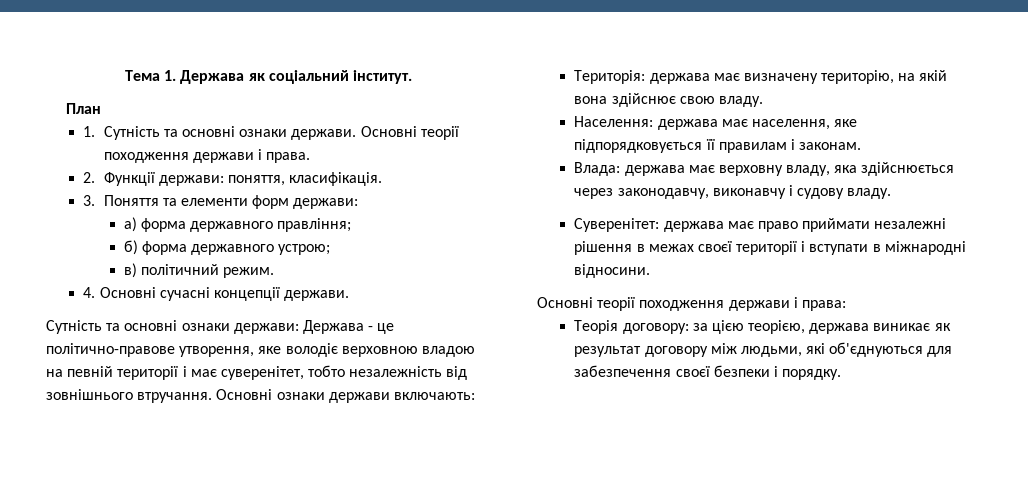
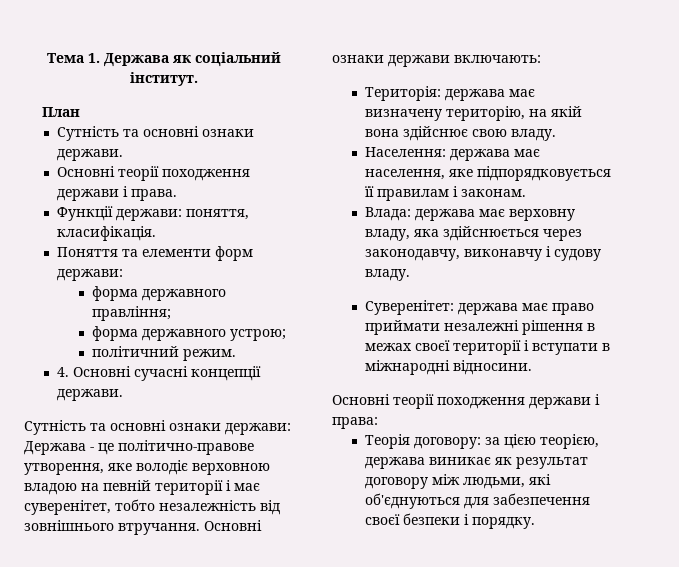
- 1. Сутність та основні ознаки держави. Основні теорії походження держави і права.
+ Сутність та основні ознаки держави.
+ Основні теорії походження держави і права.
- 2. Функції держави: поняття, класифікація.
+ Функції держави: поняття, класифікація.
- 3. Поняття та елементи форм держави:
+ Поняття та елементи форм держави:
- а) форма державного правління;
+ форма державного правління;
- б) форма державного устрою;
+ форма державного устрою;
- в) політичний режим.
+ політичний режим.

